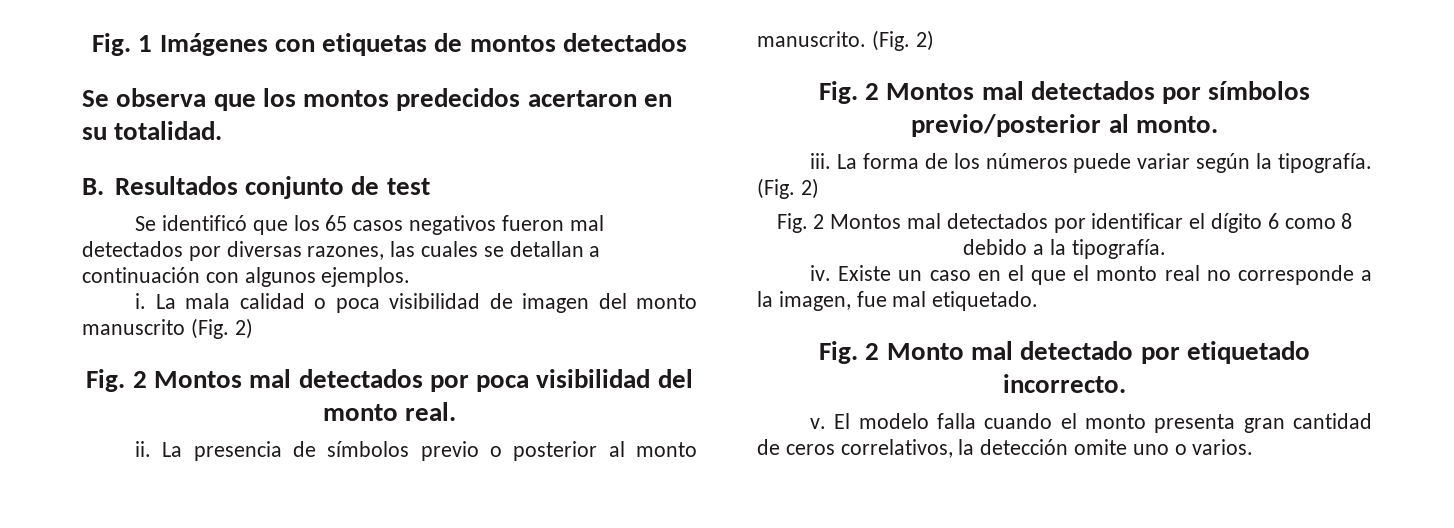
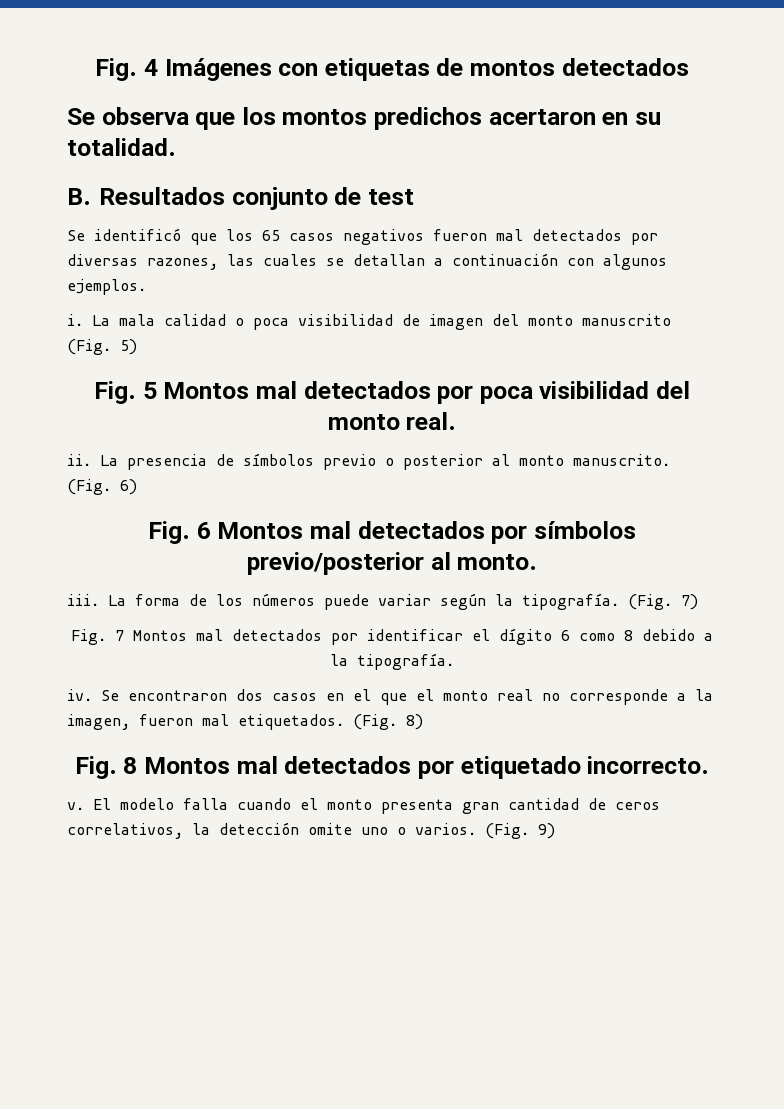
- Fig. 1 Imágenes con etiquetas de montos detectados
+ Fig. 4 Imágenes con etiquetas de montos detectados
- Se observa que los montos predecidos acertaron en su totalidad.
+ Se observa que los montos predichos acertaron en su totalidad.
- La mala calidad o poca visibilidad de imagen del monto manuscrito (Fig. 2)
- Fig. 2 Montos mal detectados por poca visibilidad del monto real.
+ La mala calidad o poca visibilidad de imagen del monto manuscrito (Fig. 5)
+ Fig. 5 Montos mal detectados por poca visibilidad del monto real.
- La presencia de símbolos previo o posterior al monto manuscrito. (Fig. 2)
- Fig. 2 Montos mal detectados por símbolos previo/posterior al monto.
+ La presencia de símbolos previo o posterior al monto manuscrito. (Fig. 6)
+ Fig. 6 Montos mal detectados por símbolos previo/posterior al monto.
- La forma de los números puede variar según la tipografía. (Fig. 2)
- Fig. 2 Montos mal detectados por identificar el dígito 6 como 8 debido a la tipografía.
+ La forma de los números puede variar según la tipografía. (Fig. 7)
+ Fig. 7 Montos mal detectados por identificar el dígito 6 como 8 debido a la tipografía.
- Existe un caso en el que el monto real no corresponde a la imagen, fue mal etiquetado.
- Fig. 2 Monto mal detectado por etiquetado incorrecto.
+ Se encontraron dos casos en el que el monto real no corresponde a la imagen, fueron mal etiquetados. (Fig. 8)
+ Fig. 8 Montos mal detectados por etiquetado incorrecto.
+ (Fig. 9)

